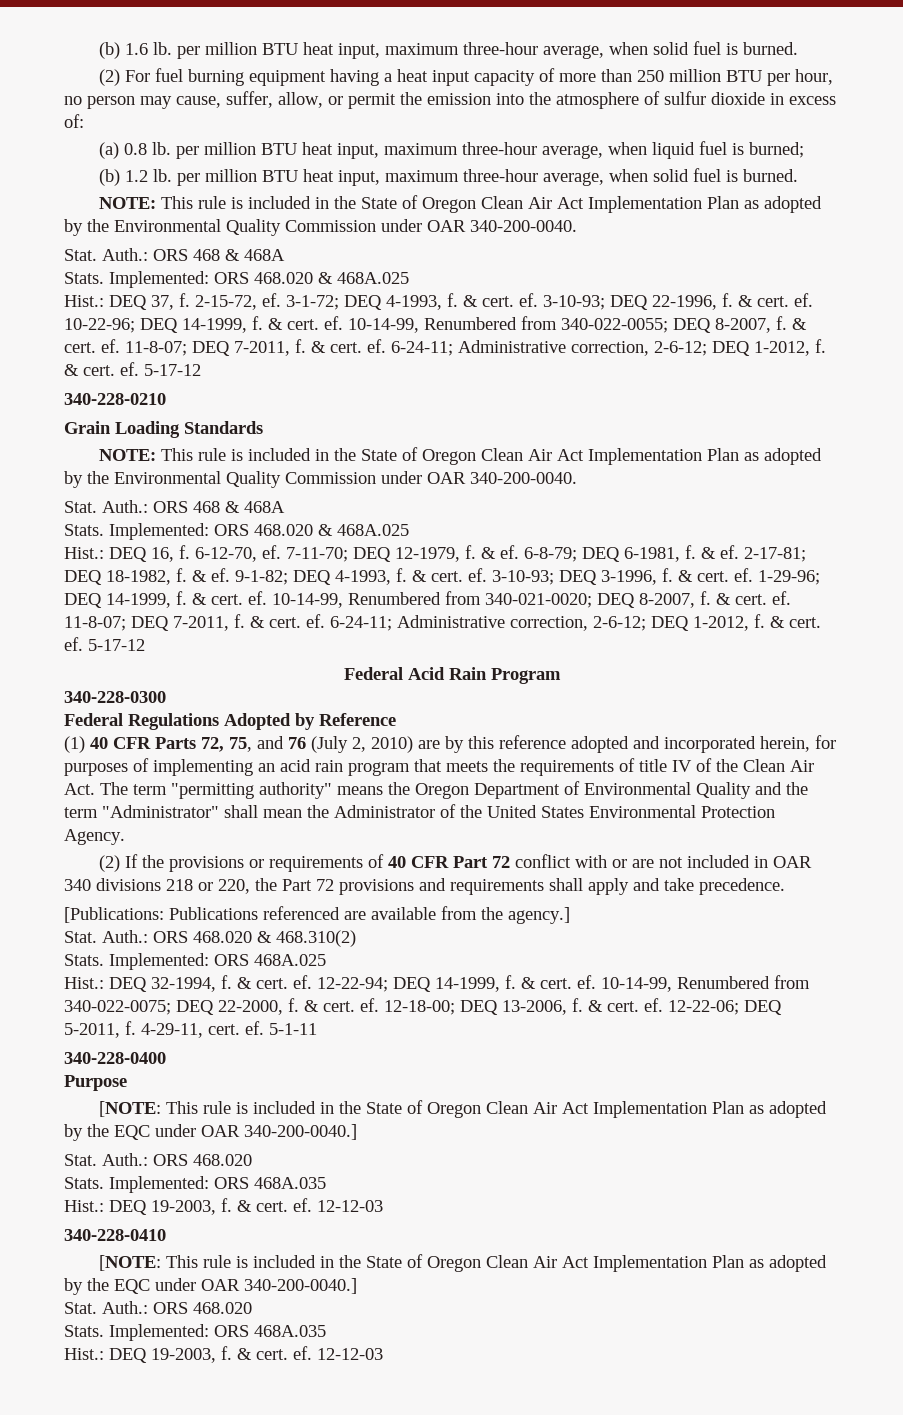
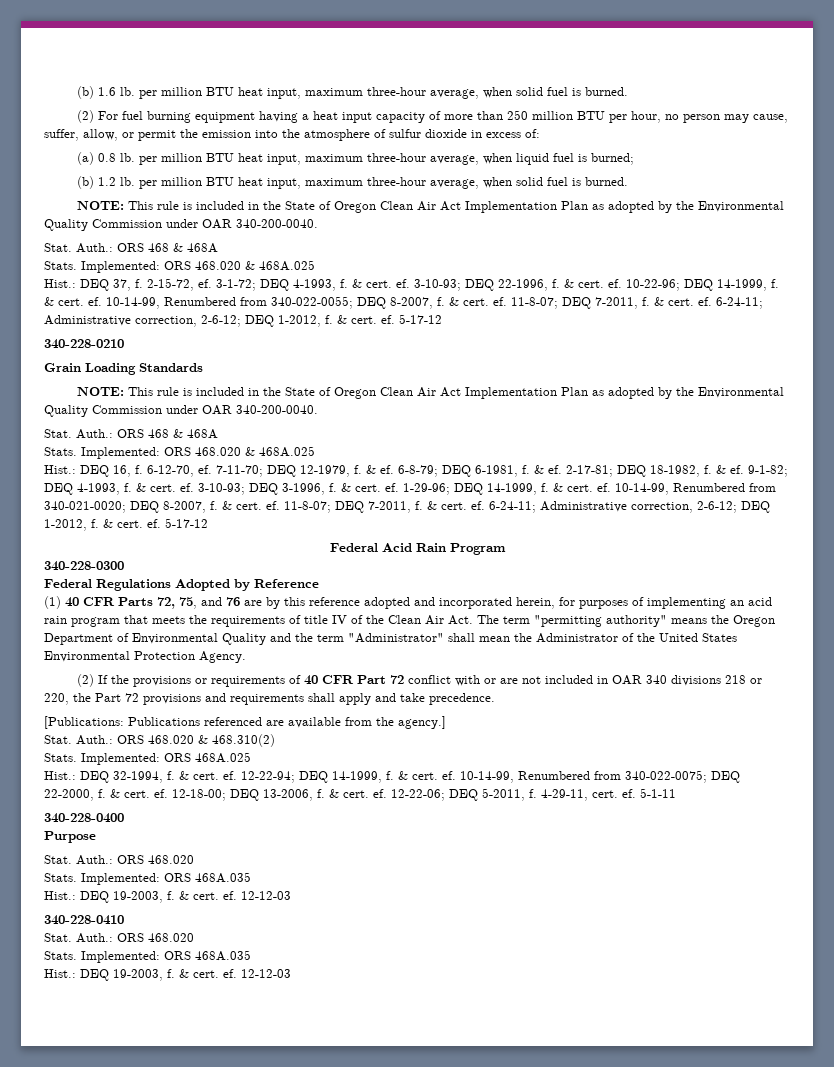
- (1) 40 CFR Parts 72, 75, and 76 (July 2, 2010) are by this reference adopted and incorporated herein, for purposes of implementing an acid rain program that meets the requirements of title IV of the Clean Air Act. The term "permitting authority" means the Oregon Department of Environmental Quality and the term "Administrator" shall mean the Administrator of the United States Environmental Protection Agency.
+ (1) 40 CFR Parts 72, 75, and 76 are by this reference adopted and incorporated herein, for purposes of implementing an acid rain program that meets the requirements of title IV of the Clean Air Act. The term "permitting authority" means the Oregon Department of Environmental Quality and the term "Administrator" shall mean the Administrator of the United States Environmental Protection Agency.
  Purpose
- [NOTE: This rule is included in the State of Oregon Clean Air Act Implementation Plan as adopted by the EQC under OAR 340-200-0040.]
  340-228-0410
- [NOTE: This rule is included in the State of Oregon Clean Air Act Implementation Plan as adopted by the EQC under OAR 340-200-0040.]

